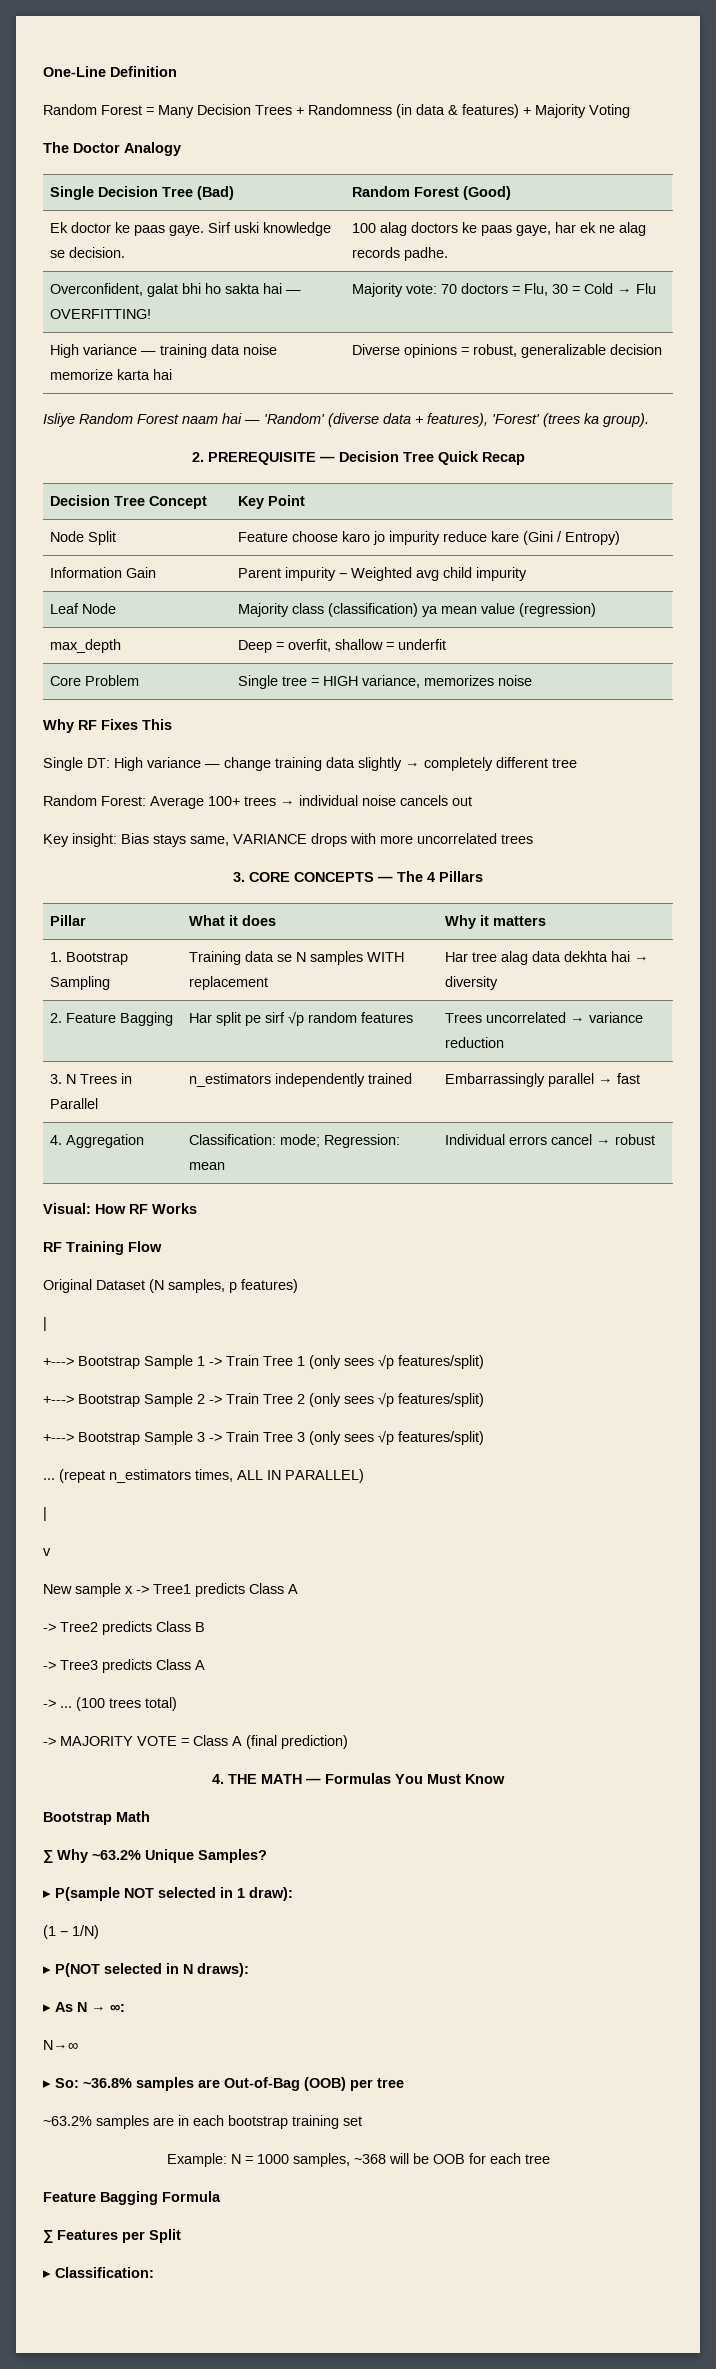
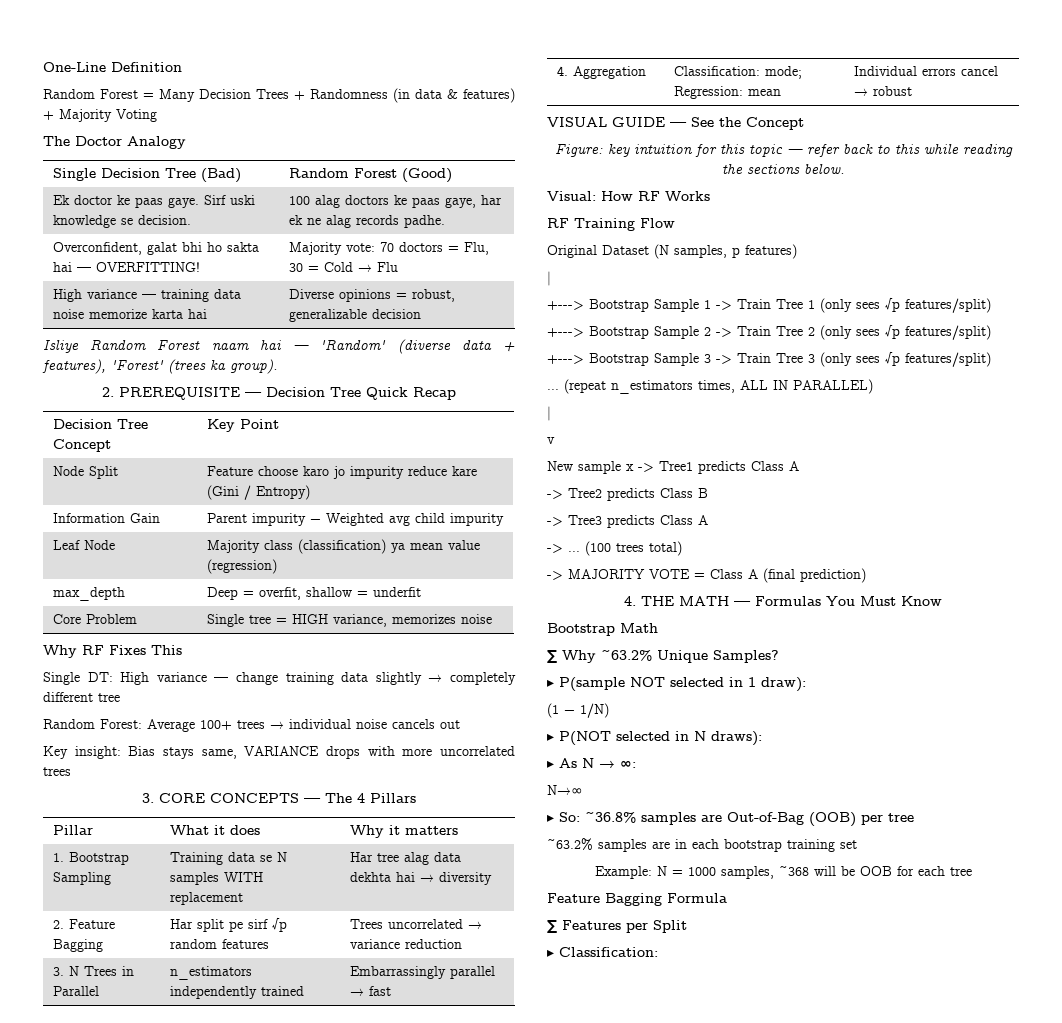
+ VISUAL GUIDE — See the Concept
+ Figure: key intuition for this topic — refer back to this while reading the sections below.

